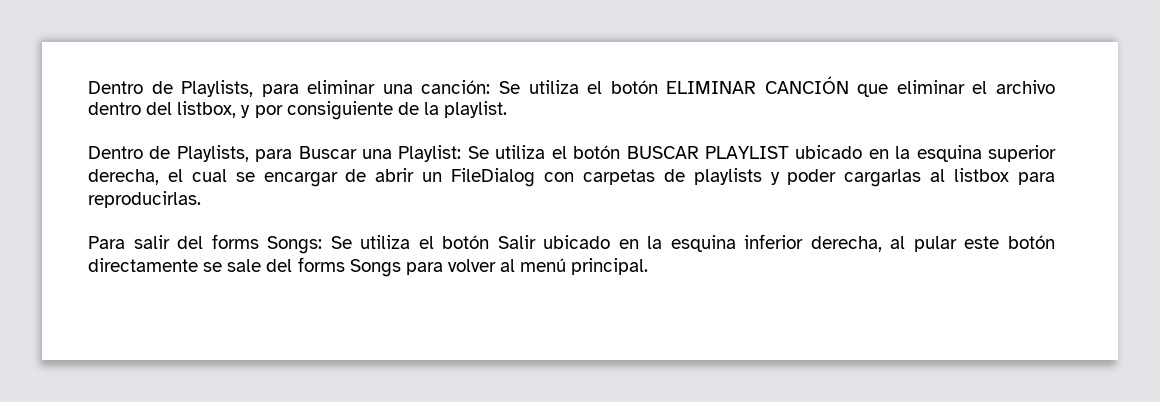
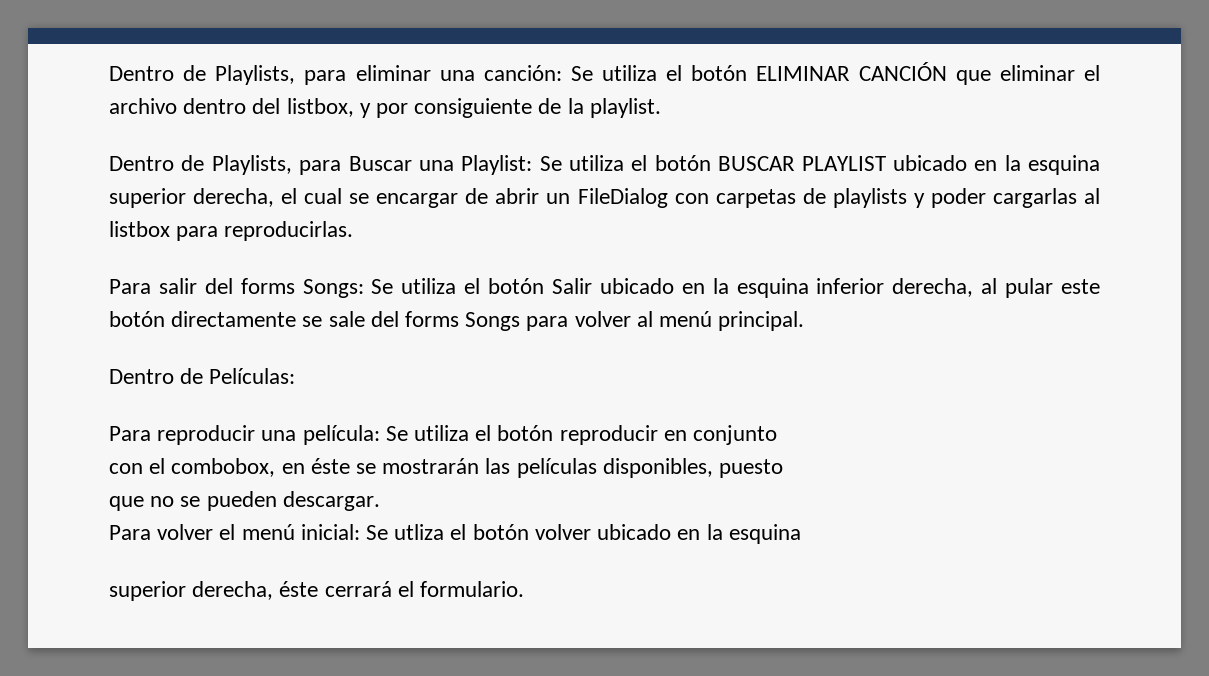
+ Dentro de Películas:
+ Para reproducir una película: Se utiliza el botón reproducir en conjunto
+ con el combobox, en éste se mostrarán las películas disponibles, puesto
+ que no se pueden descargar.
+ Para volver el menú inicial: Se utliza el botón volver ubicado en la esquina
+ superior derecha, éste cerrará el formulario.

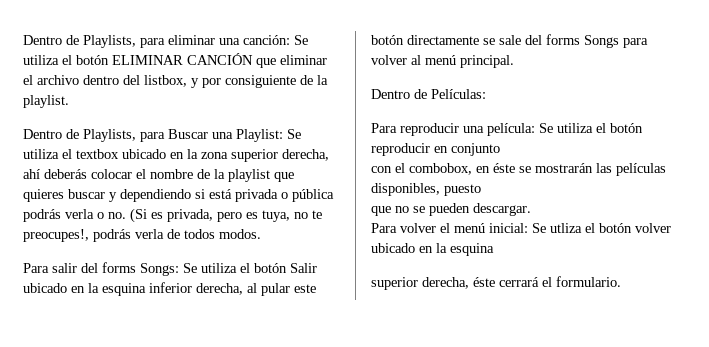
- Dentro de Playlists, para Buscar una Playlist: Se utiliza el botón BUSCAR PLAYLIST ubicado en la esquina superior derecha, el cual se encargar de abrir un FileDialog con carpetas de playlists y poder cargarlas al listbox para reproducirlas.
+ Dentro de Playlists, para Buscar una Playlist: Se utiliza el textbox ubicado en la zona superior derecha, ahí deberás colocar el nombre de la playlist que quieres buscar y dependiendo si está privada o pública podrás verla o no. (Si es privada, pero es tuya, no te preocupes!, podrás verla de todos modos.

